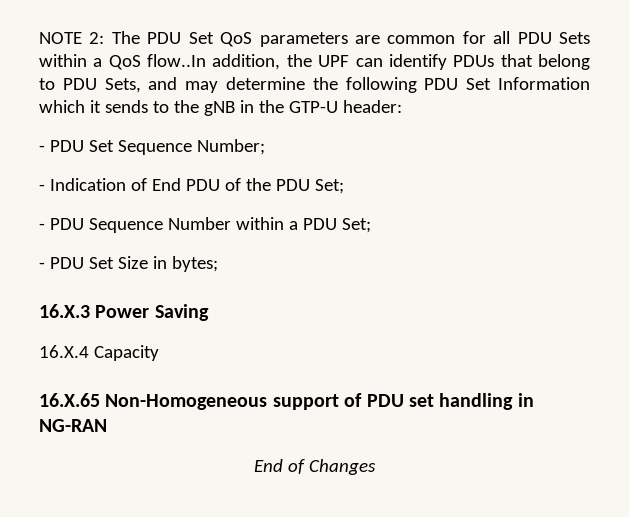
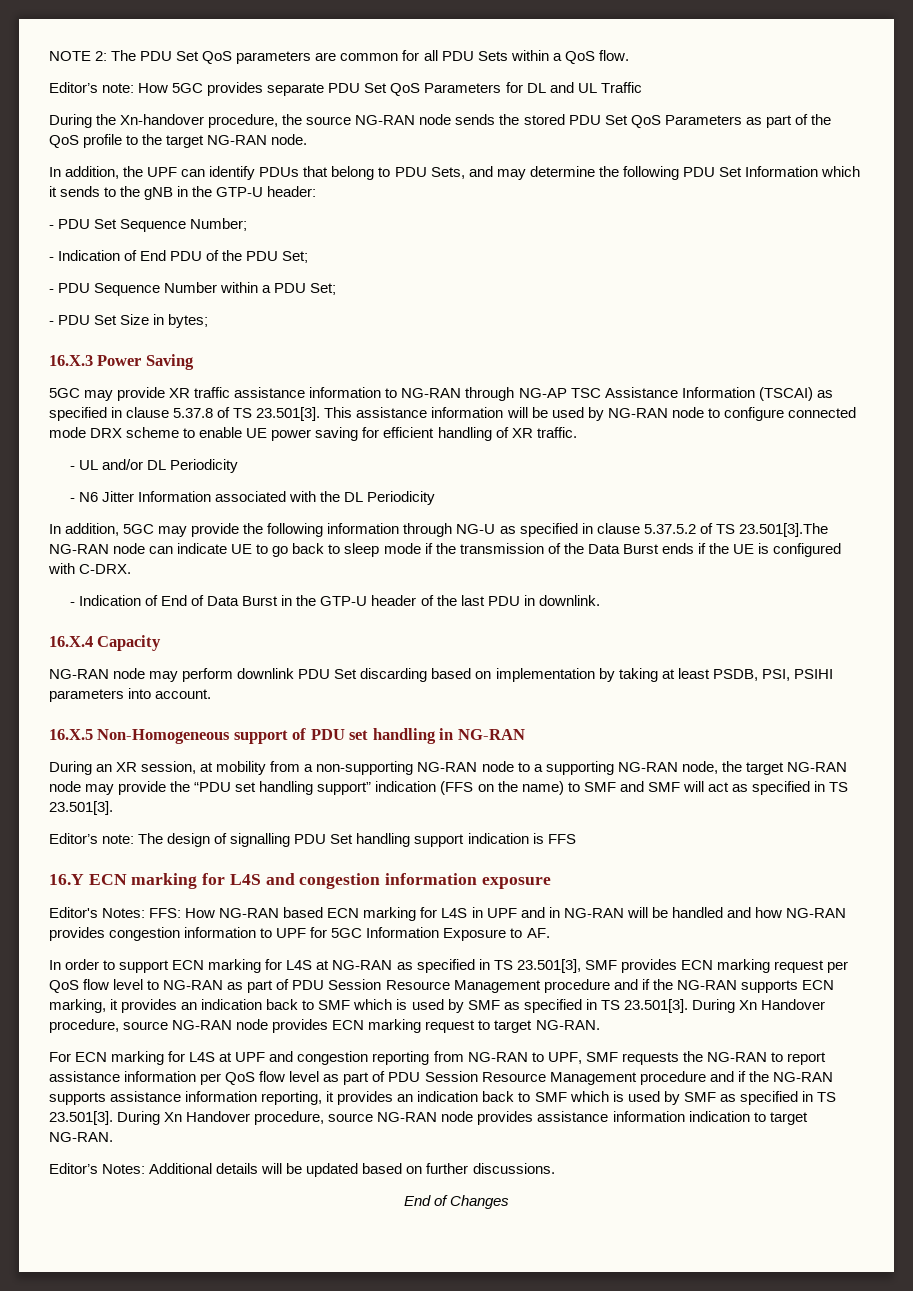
- NOTE 2: The PDU Set QoS parameters are common for all PDU Sets within a QoS flow..In addition, the UPF can identify PDUs that belong to PDU Sets, and may determine the following PDU Set Information which it sends to the gNB in the GTP-U header:
+ NOTE 2: The PDU Set QoS parameters are common for all PDU Sets within a QoS flow.
+ Editor’s note: How 5GC provides separate PDU Set QoS Parameters for DL and UL Traffic
+ During the Xn-handover procedure, the source NG-RAN node sends the stored PDU Set QoS Parameters as part of the QoS profile to the target NG-RAN node.
+ In addition, the UPF can identify PDUs that belong to PDU Sets, and may determine the following PDU Set Information which it sends to the gNB in the GTP-U header:
+ 5GC may provide XR traffic assistance information to NG-RAN through NG-AP TSC Assistance Information (TSCAI) as specified in clause 5.37.8 of TS 23.501[3]. This assistance information will be used by NG-RAN node to configure connected mode DRX scheme to enable UE power saving for efficient handling of XR traffic.
+ - UL and/or DL Periodicity
+ - N6 Jitter Information associated with the DL Periodicity
+ In addition, 5GC may provide the following information through NG-U as specified in clause 5.37.5.2 of TS 23.501[3].The NG-RAN node can indicate UE to go back to sleep mode if the transmission of the Data Burst ends if the UE is configured with C-DRX.
+ - Indication of End of Data Burst in the GTP-U header of the last PDU in downlink.
  16.X.4 Capacity
- 16.X.65 Non-Homogeneous support of PDU set handling in NG-RAN
+ NG-RAN node may perform downlink PDU Set discarding based on implementation by taking at least PSDB, PSI, PSIHI parameters into account.
+ 16.X.5 Non-Homogeneous support of PDU set handling in NG-RAN
+ During an XR session, at mobility from a non-supporting NG-RAN node to a supporting NG-RAN node, the target NG-RAN node may provide the “PDU set handling support” indication (FFS on the name) to SMF and SMF will act as specified in TS 23.501[3].
+ Editor’s note: The design of signalling PDU Set handling support indication is FFS
+ 16.Y ECN marking for L4S and congestion information exposure
+ Editor's Notes: FFS: How NG-RAN based ECN marking for L4S in UPF and in NG-RAN will be handled and how NG-RAN provides congestion information to UPF for 5GC Information Exposure to AF.
+ In order to support ECN marking for L4S at NG-RAN as specified in TS 23.501[3], SMF provides ECN marking request per QoS flow level to NG-RAN as part of PDU Session Resource Management procedure and if the NG-RAN supports ECN marking, it provides an indication back to SMF which is used by SMF as specified in TS 23.501[3]. During Xn Handover procedure, source NG-RAN node provides ECN marking request to target NG-RAN.
+ For ECN marking for L4S at UPF and congestion reporting from NG-RAN to UPF, SMF requests the NG-RAN to report assistance information per QoS flow level as part of PDU Session Resource Management procedure and if the NG-RAN supports assistance information reporting, it provides an indication back to SMF which is used by SMF as specified in TS 23.501[3]. During Xn Handover procedure, source NG-RAN node provides assistance information indication to target NG-RAN.
+ Editor’s Notes: Additional details will be updated based on further discussions.

